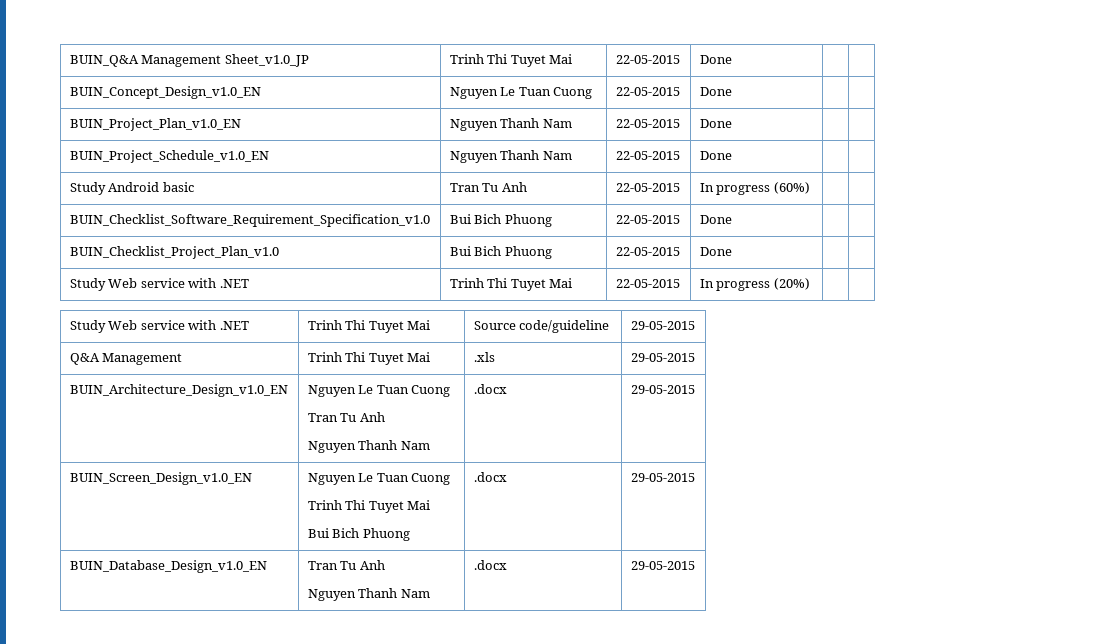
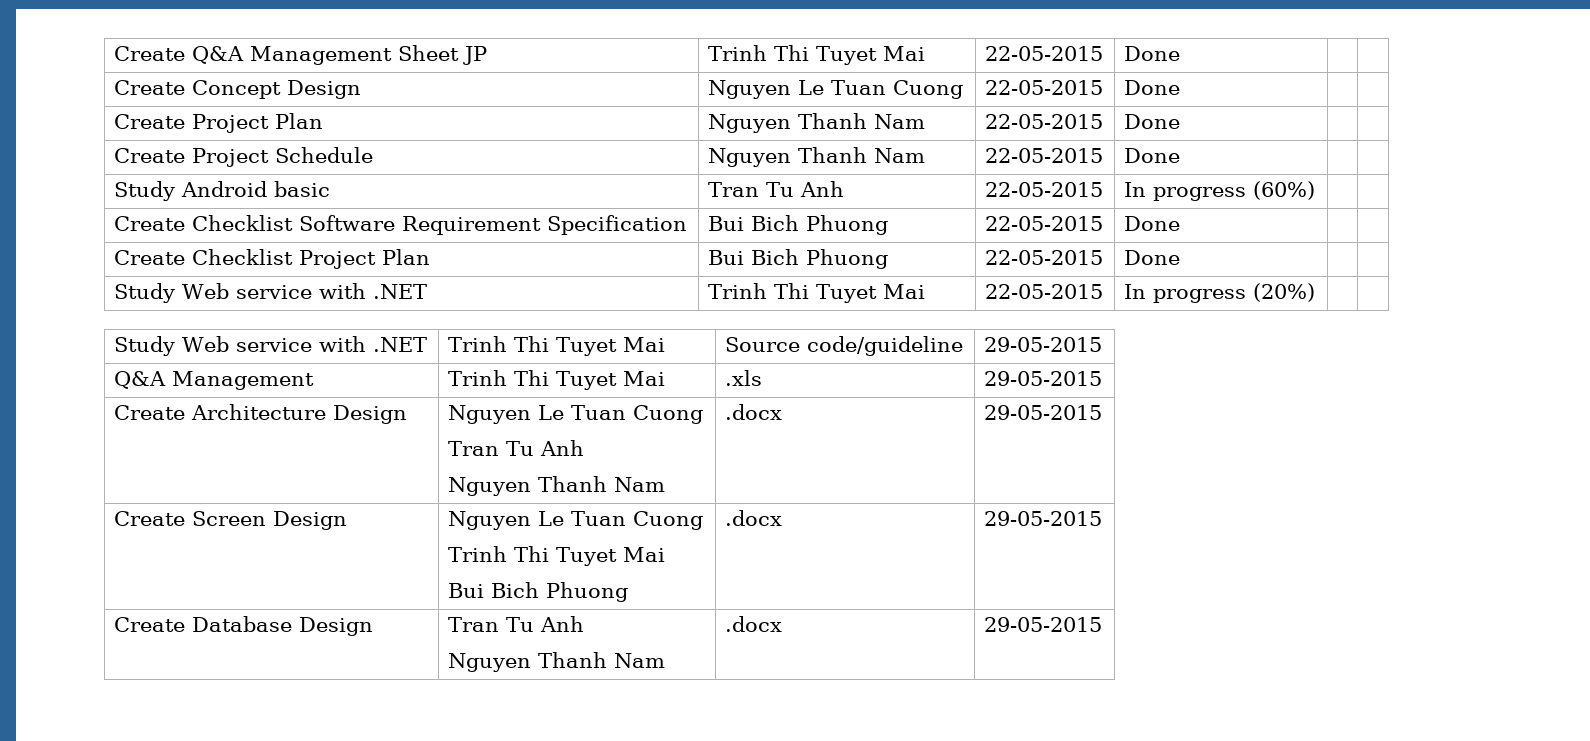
- BUIN_Q&A Management Sheet_v1.0_JP | Trinh Thi Tuyet Mai | 22-05-2015 | Done | |
+ Create Q&A Management Sheet JP | Trinh Thi Tuyet Mai | 22-05-2015 | Done | |
- BUIN_Concept_Design_v1.0_EN | Nguyen Le Tuan Cuong | 22-05-2015 | Done | |
+ Create Concept Design | Nguyen Le Tuan Cuong | 22-05-2015 | Done | |
- BUIN_Project_Plan_v1.0_EN | Nguyen Thanh Nam | 22-05-2015 | Done | |
- BUIN_Project_Schedule_v1.0_EN | Nguyen Thanh Nam | 22-05-2015 | Done | |
+ Create Project Plan | Nguyen Thanh Nam | 22-05-2015 | Done | |
+ Create Project Schedule | Nguyen Thanh Nam | 22-05-2015 | Done | |
- BUIN_Checklist_Software_Requirement_Specification_v1.0 | Bui Bich Phuong | 22-05-2015 | Done | |
- BUIN_Checklist_Project_Plan_v1.0 | Bui Bich Phuong | 22-05-2015 | Done | |
+ Create Checklist Software Requirement Specification | Bui Bich Phuong | 22-05-2015 | Done | |
+ Create Checklist Project Plan | Bui Bich Phuong | 22-05-2015 | Done | |
- BUIN_Architecture_Design_v1.0_EN | Nguyen Le Tuan Cuong
+ Create Architecture Design | Nguyen Le Tuan Cuong
- BUIN_Screen_Design_v1.0_EN | Nguyen Le Tuan Cuong
+ Create Screen Design | Nguyen Le Tuan Cuong
- BUIN_Database_Design_v1.0_EN | Tran Tu Anh
+ Create Database Design | Tran Tu Anh

